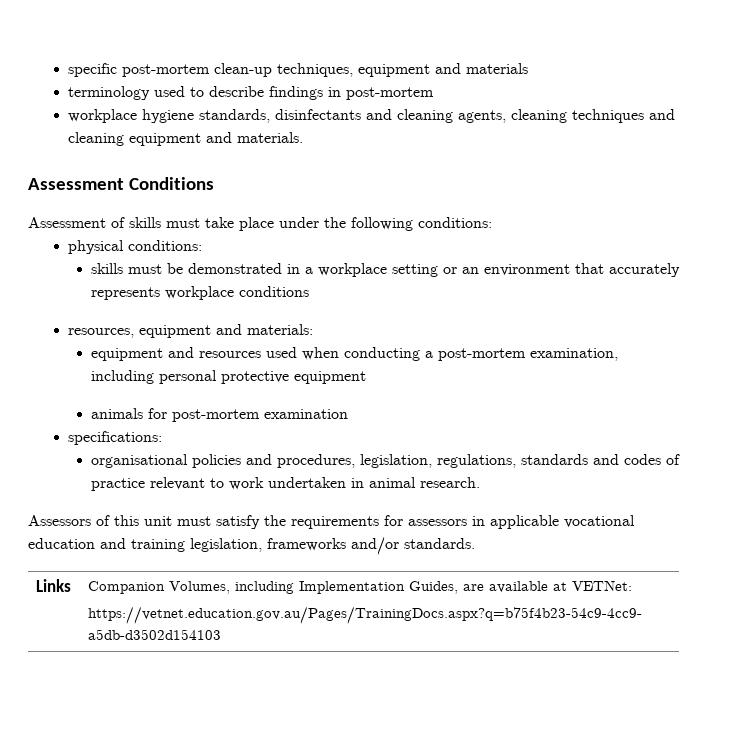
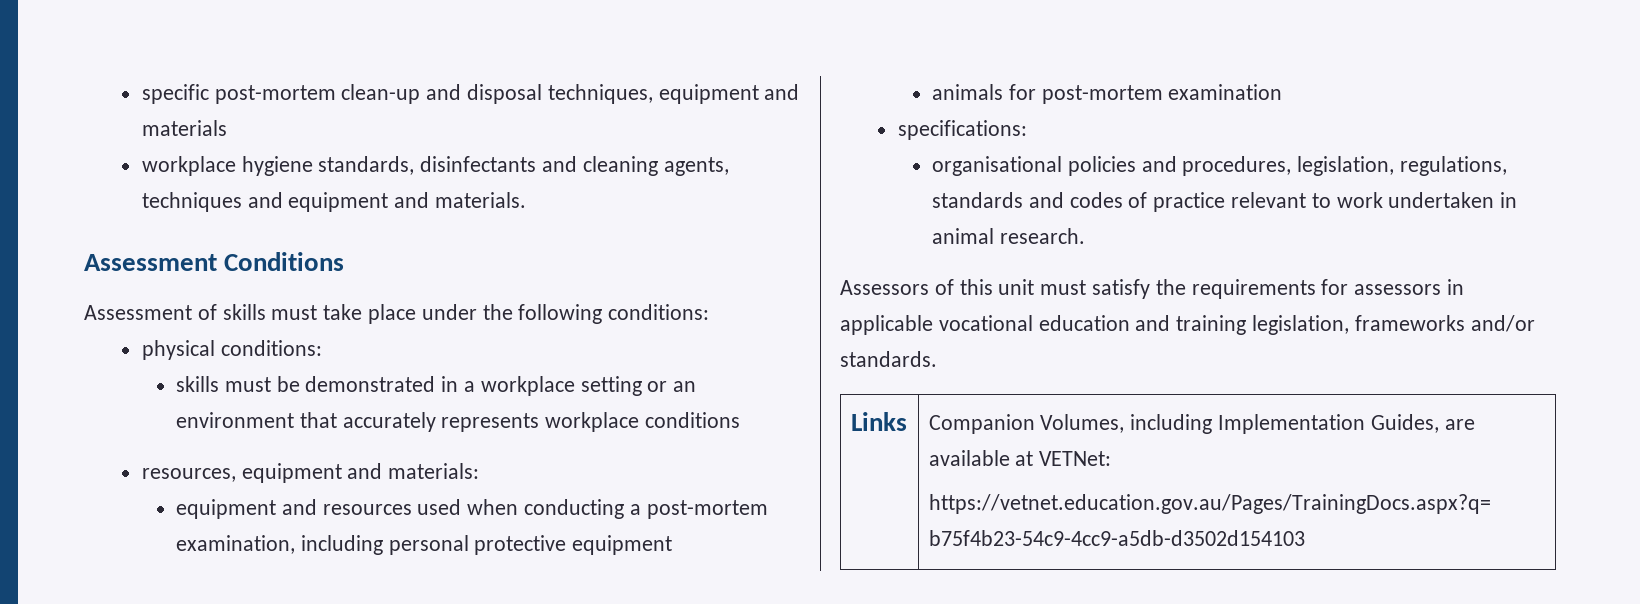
- specific post-mortem clean-up techniques, equipment and materials
+ specific post-mortem clean-up and disposal techniques, equipment and materials
- terminology used to describe findings in post-mortem
- workplace hygiene standards, disinfectants and cleaning agents, cleaning techniques and cleaning equipment and materials.
+ workplace hygiene standards, disinfectants and cleaning agents, techniques and equipment and materials.

